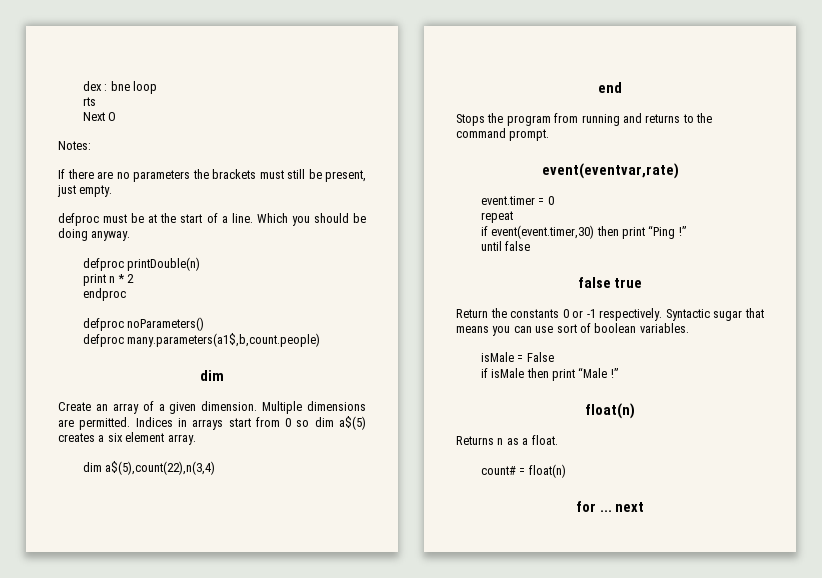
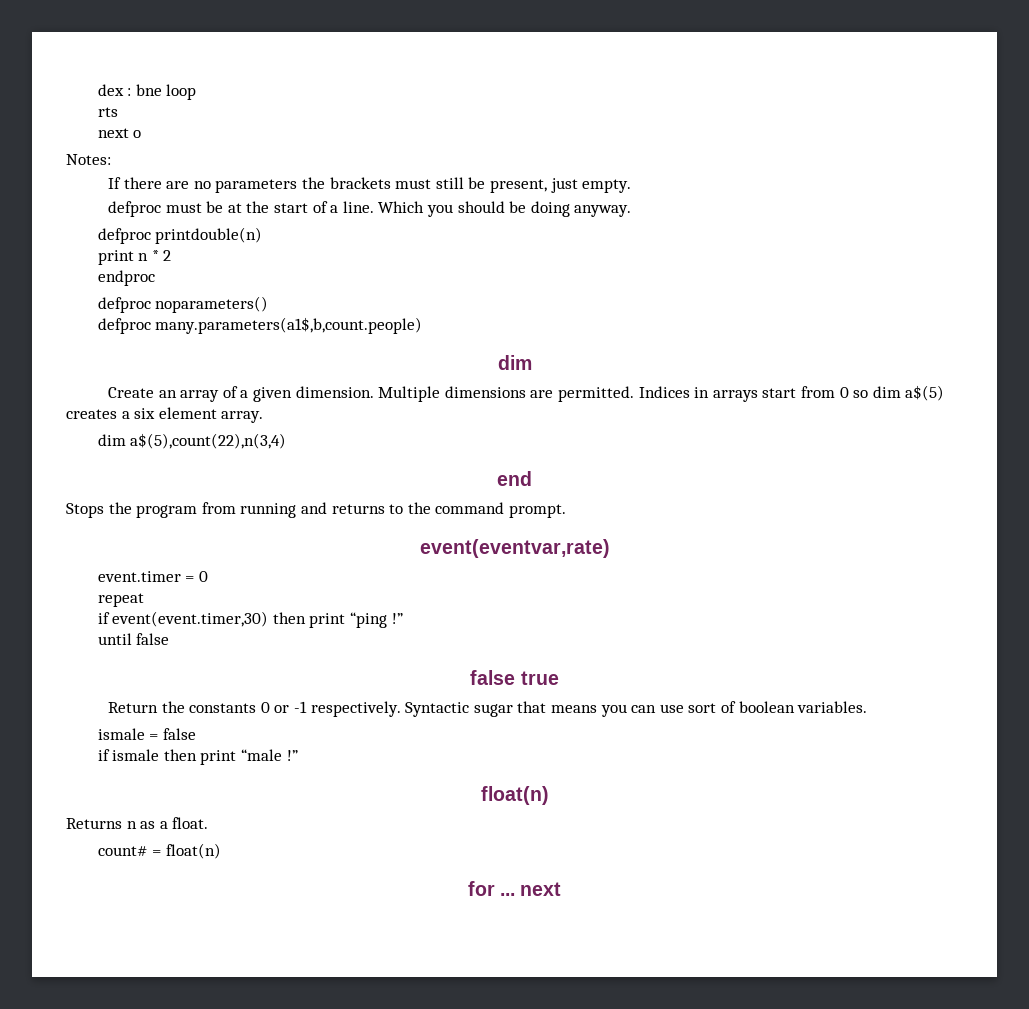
- Next O
+ next o
- defproc printDouble(n)
+ defproc printdouble(n)
- defproc noParameters()
+ defproc noparameters()
- if event(event.timer,30) then print “Ping !”
+ if event(event.timer,30) then print “ping !”
- isMale = False
- if isMale then print “Male !”
+ ismale = false
+ if ismale then print “male !”

